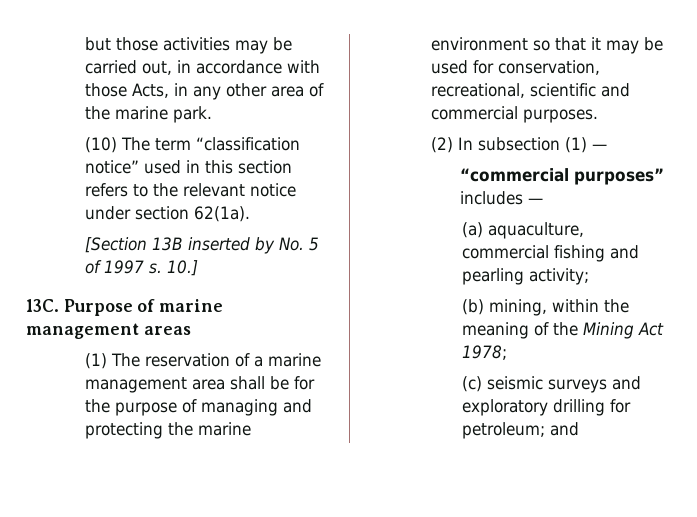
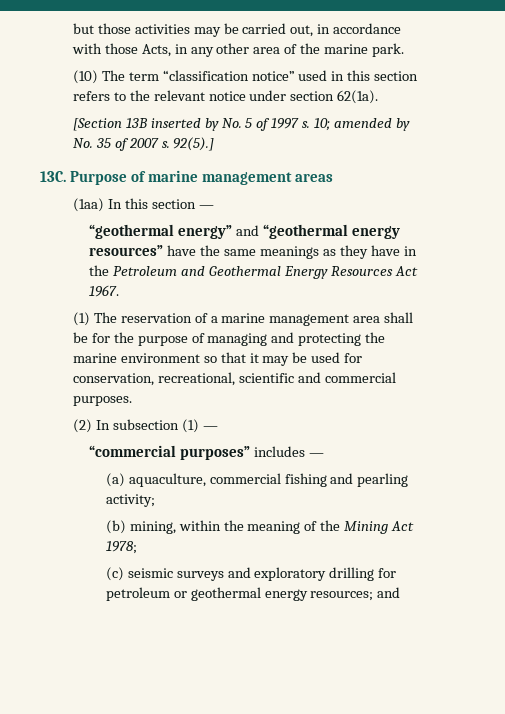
- 10.]
+ 10; amended by No. 35 of 2007 s. 92(5).]
+ (1aa) In this section —
+ “geothermal energy” and “geothermal energy resources” have the same meanings as they have in the Petroleum and Geothermal Energy Resources Act 1967.
- (c) seismic surveys and exploratory drilling for petroleum; and
+ (c) seismic surveys and exploratory drilling for petroleum or geothermal energy resources; and

